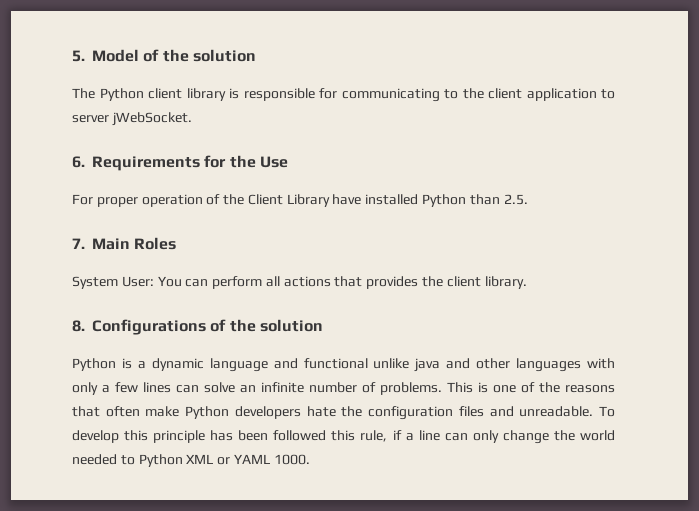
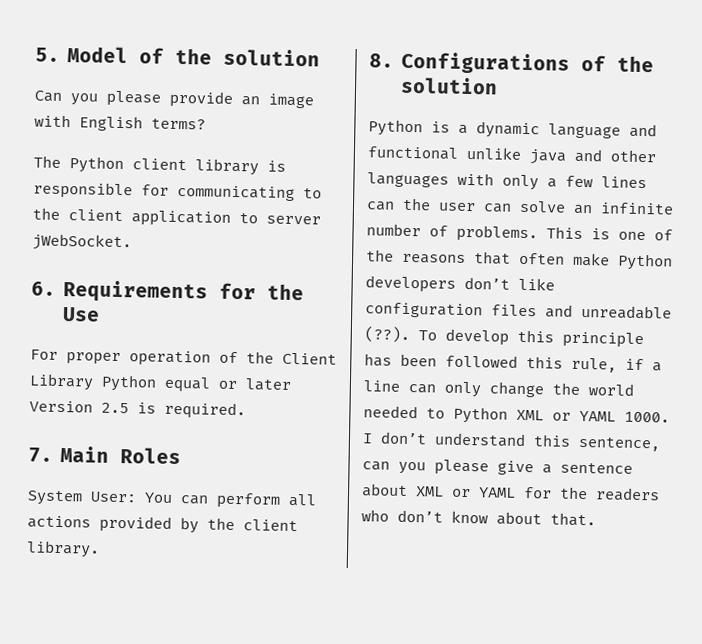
+ Can you please provide an image with English terms?
- For proper operation of the Client Library have installed Python than 2.5.
+ For proper operation of the Client Library Python equal or later Version 2.5 is required.
- System User: You can perform all actions that provides the client library.
+ System User: You can perform all actions provided by the client library.
- Python is a dynamic language and functional unlike java and other languages with only a few lines can solve an infinite number of problems.
+ Python is a dynamic language and functional unlike java and other languages with only a few lines can the user can solve an infinite number of problems.
- This is one of the reasons that often make Python developers hate the configuration files and unreadable.
+ This is one of the reasons that often make Python developers don’t like configuration files and unreadable (??).
+ I don’t understand this sentence, can you please give a sentence about XML or YAML for the readers who don’t know about that.

